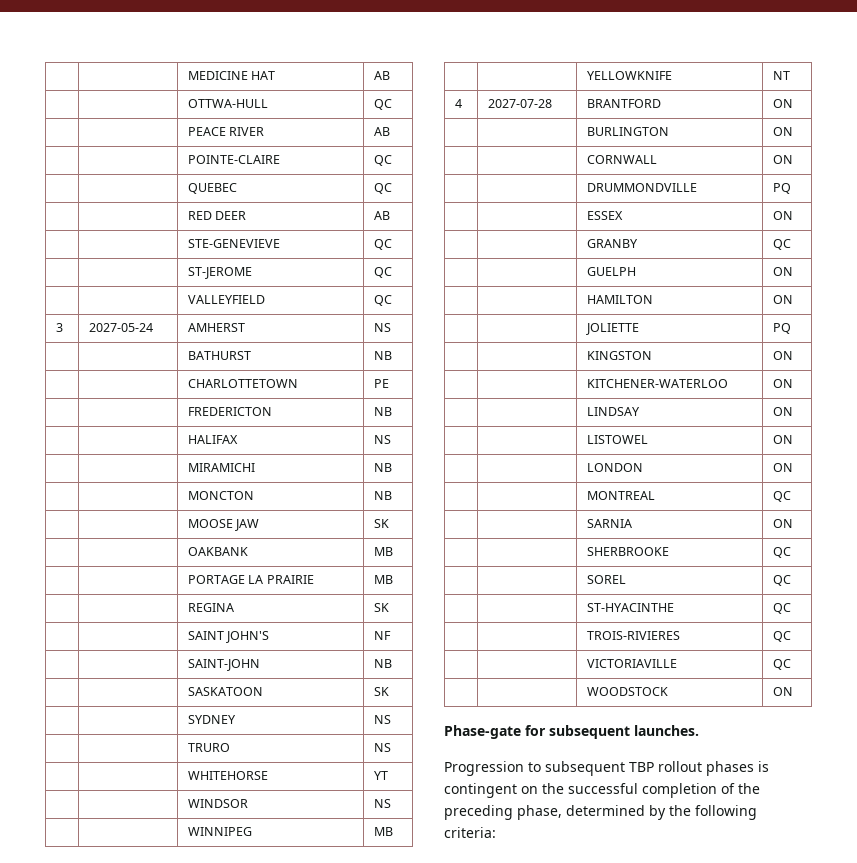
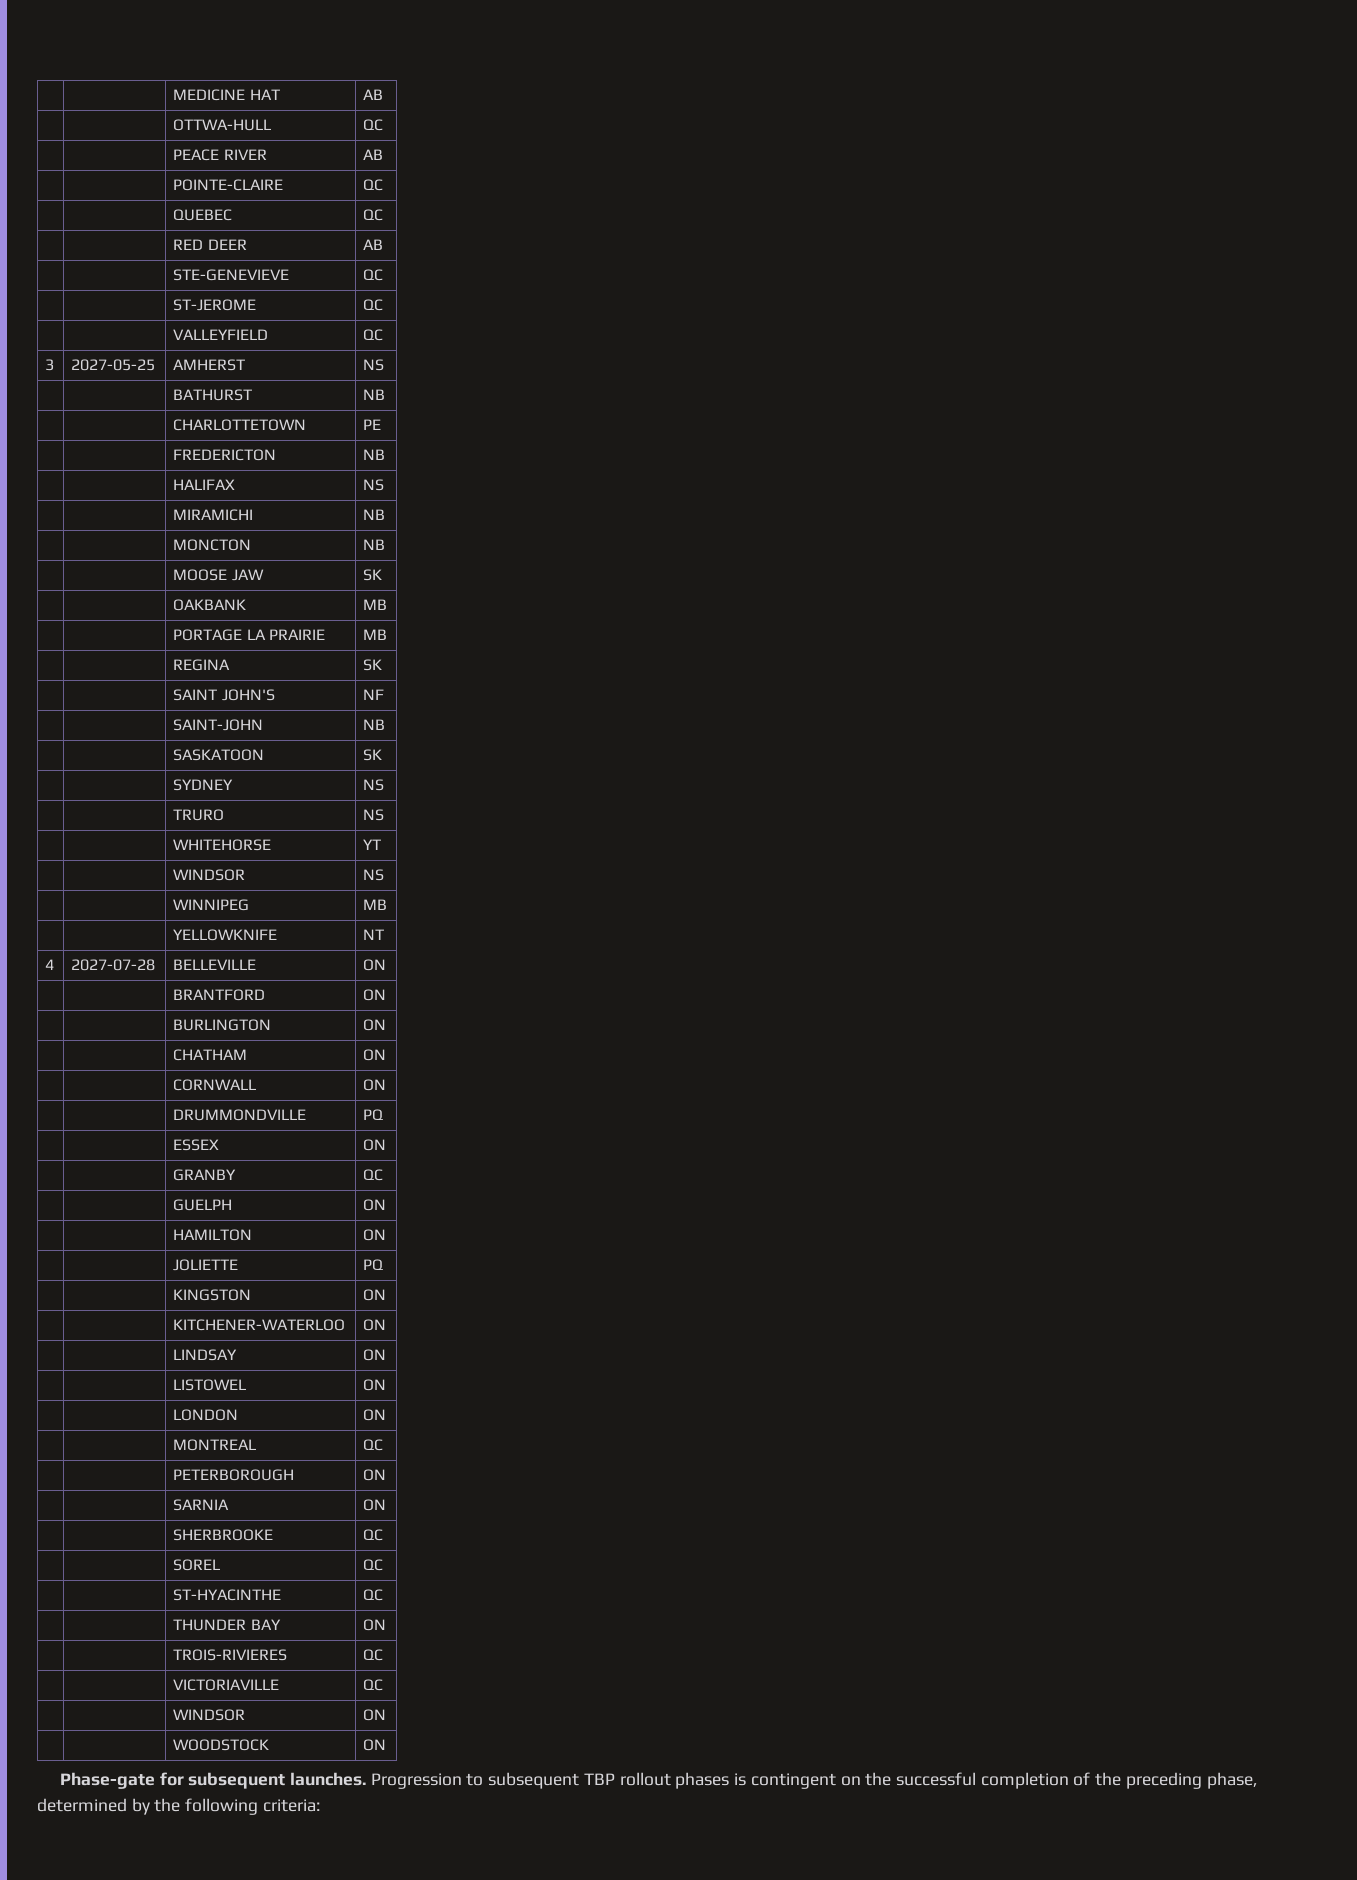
- 3 | 2027-05-24 | AMHERST | NS
+ 3 | 2027-05-25 | AMHERST | NS
- 4 | 2027-07-28 | BRANTFORD | ON
+ 4 | 2027-07-28 | BELLEVILLE | ON
+ | | BRANTFORD | ON
+ | | CHATHAM | ON
+ | | PETERBOROUGH | ON
+ | | THUNDER BAY | ON
+ | | WINDSOR | ON
- Phase-gate for subsequent launches.
- Progression to subsequent TBP rollout phases is contingent on the successful completion of the preceding phase, determined by the following criteria:
+ Phase-gate for subsequent launches. Progression to subsequent TBP rollout phases is contingent on the successful completion of the preceding phase, determined by the following criteria:

